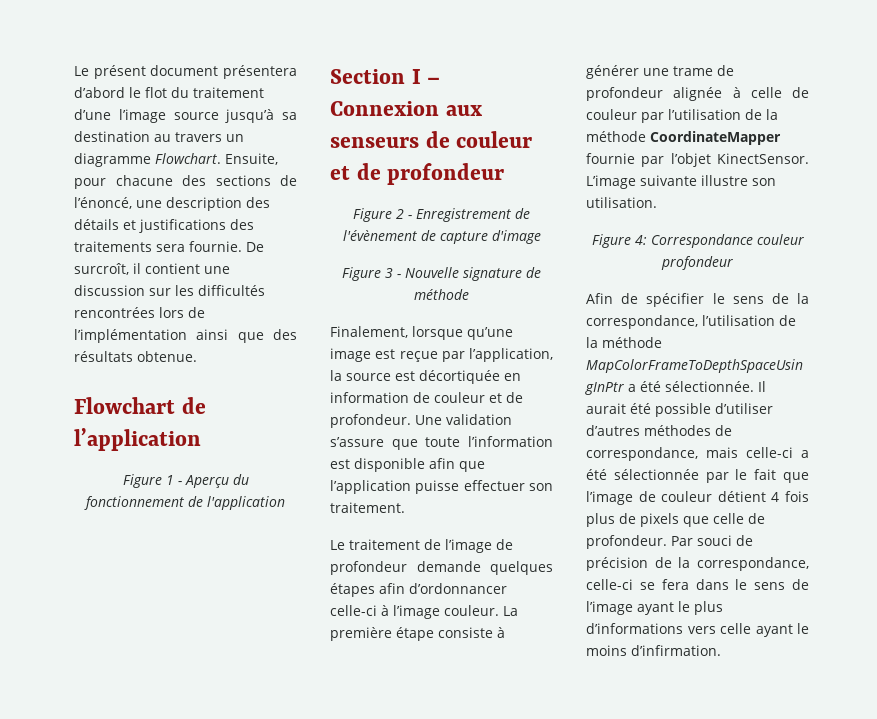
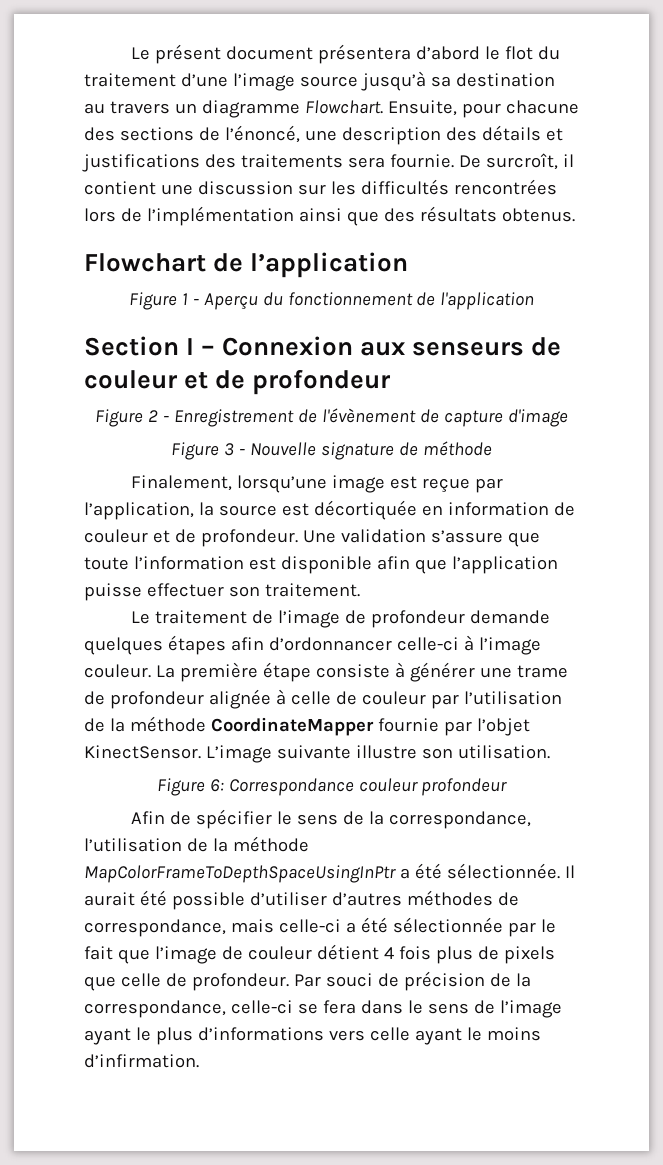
- De surcroît, il contient une discussion sur les difficultés rencontrées lors de l’implémentation ainsi que des résultats obtenue.
+ De surcroît, il contient une discussion sur les difficultés rencontrées lors de l’implémentation ainsi que des résultats obtenus.
- Finalement, lorsque qu’une image est reçue par l’application, la source est décortiquée en information de couleur et de profondeur.
+ Finalement, lorsqu’une image est reçue par l’application, la source est décortiquée en information de couleur et de profondeur.
- Figure 4: Correspondance couleur profondeur
+ Figure 6: Correspondance couleur profondeur

